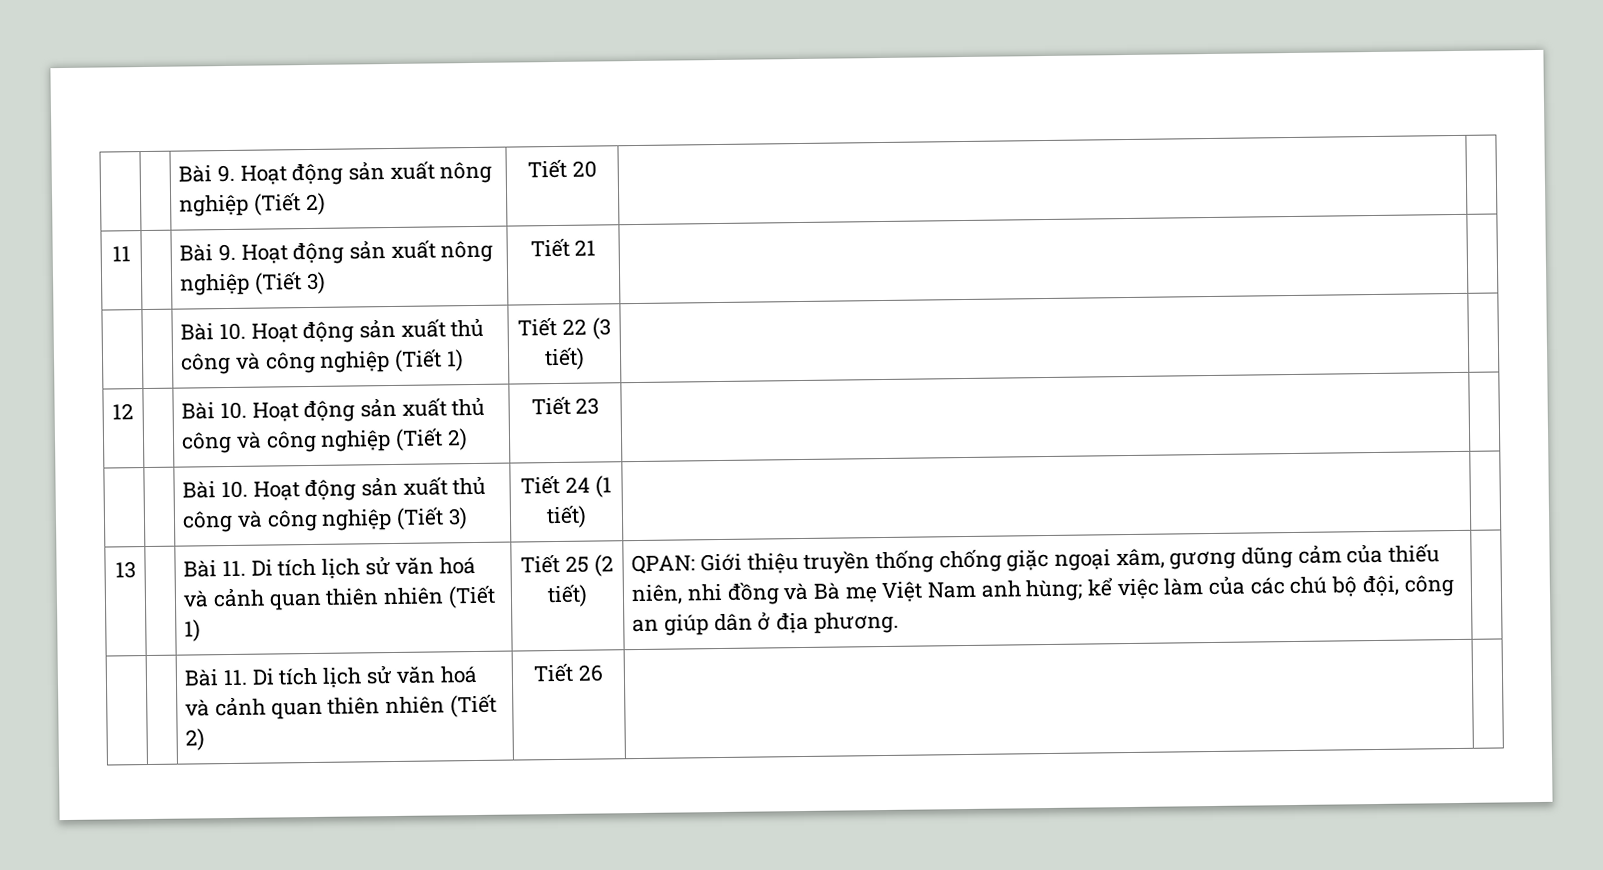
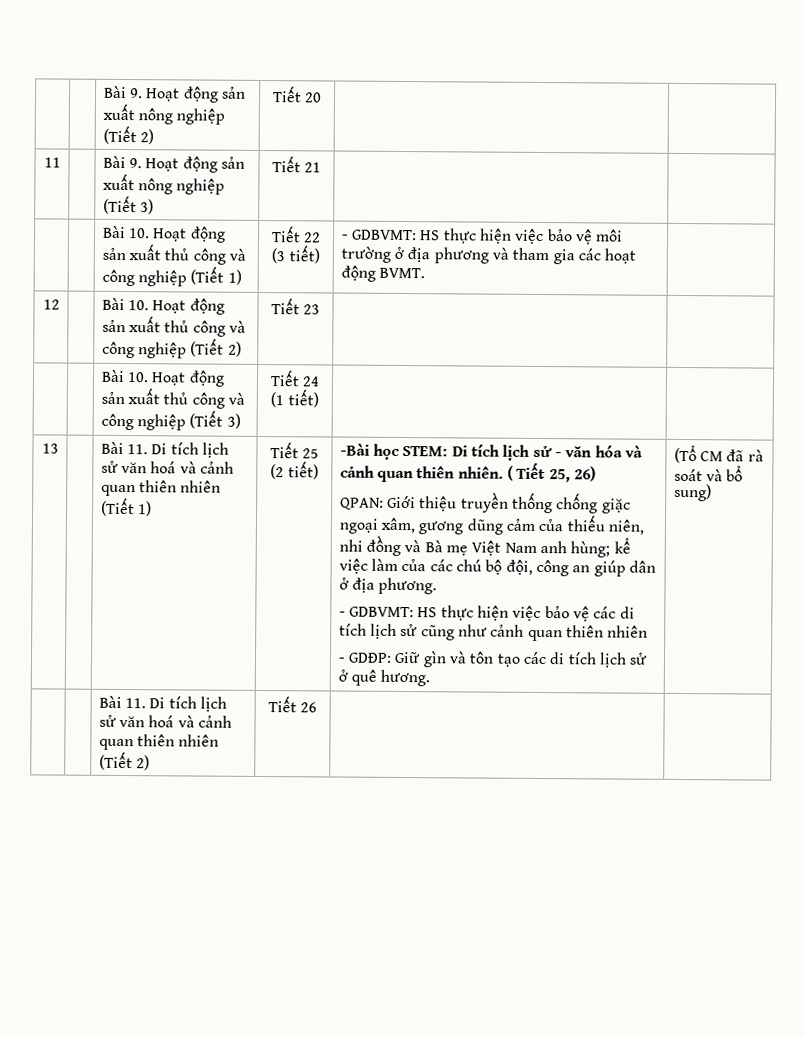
- | | Bài 10. Hoạt động sản xuất thủ công và công nghiệp (Tiết 1) | Tiết 22 (3 tiết) | |
+ | | Bài 10. Hoạt động sản xuất thủ công và công nghiệp (Tiết 1) | Tiết 22 (3 tiết) | - GDBVMT: HS thực hiện việc bảo vệ môi trường ở địa phương và tham gia các hoạt động BVMT. |
+ -Bài học STEM: Di tích lịch sử - văn hóa và cảnh quan thiên nhiên. ( Tiết 25, 26)
+ - GDBVMT: HS thực hiện việc bảo vệ các di tích lịch sử cũng như cảnh quan thiên nhiên
+ - GDĐP: Giữ gìn và tôn tạo các di tích lịch sử ở quê hương. | (Tổ CM đã rà soát và bổ sung)

